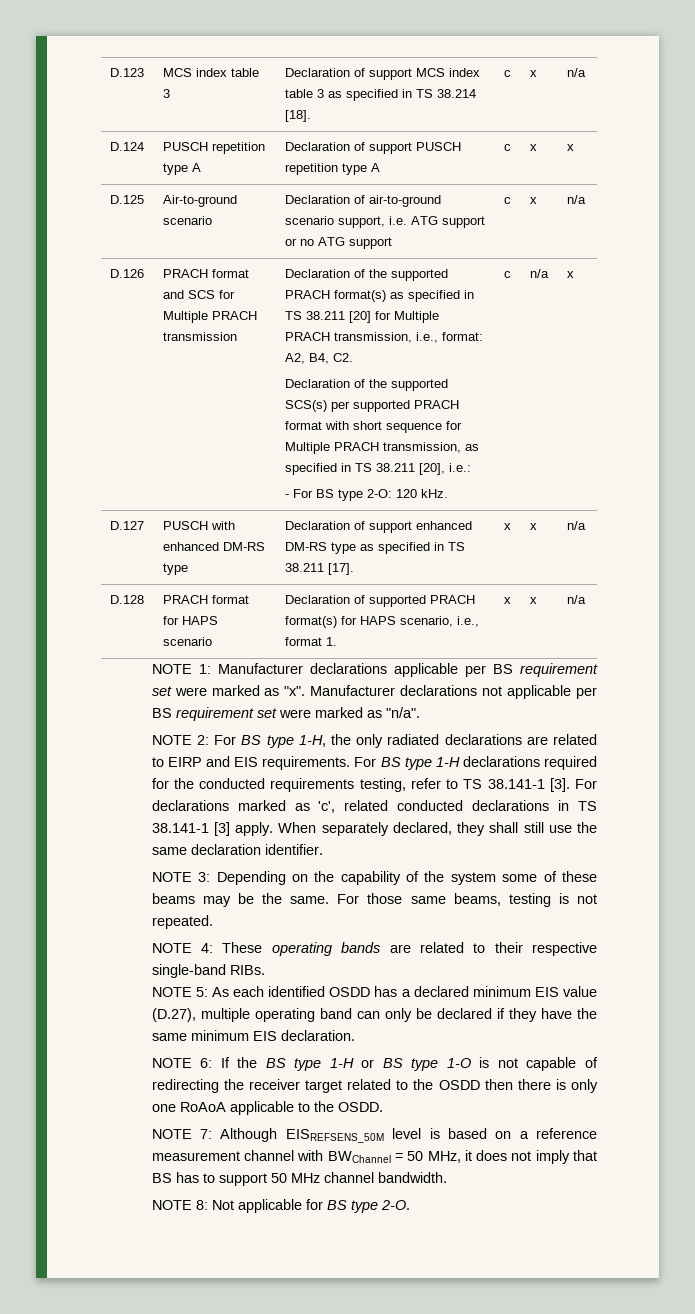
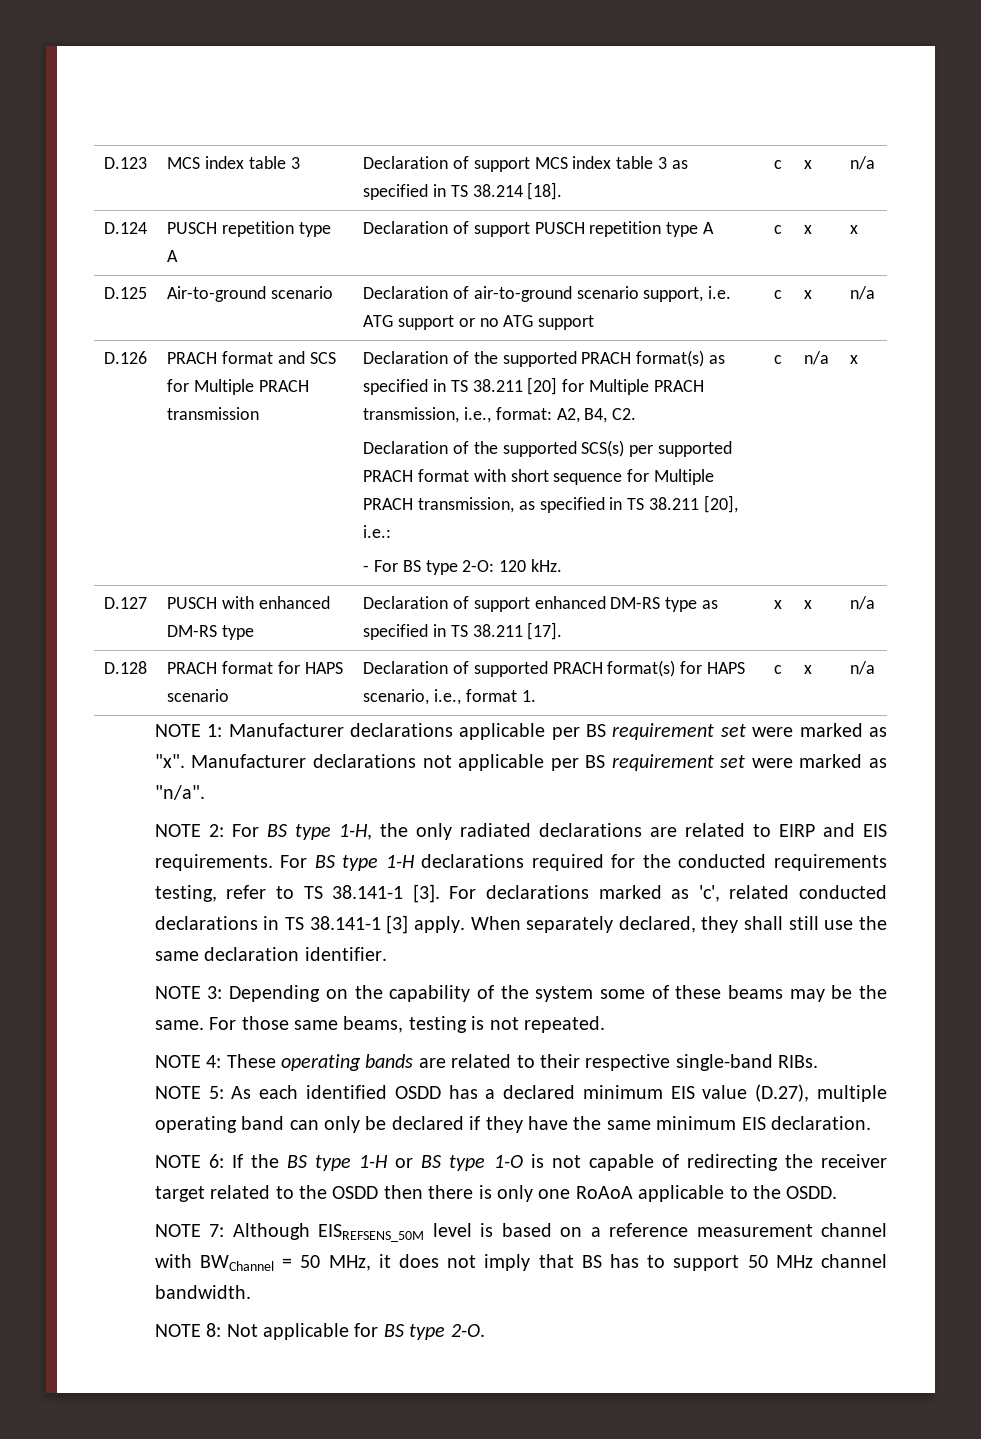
- D.128 | PRACH format for HAPS scenario | Declaration of supported PRACH format(s) for HAPS scenario, i.e., format 1. | x | x | n/a
+ D.128 | PRACH format for HAPS scenario | Declaration of supported PRACH format(s) for HAPS scenario, i.e., format 1. | c | x | n/a

